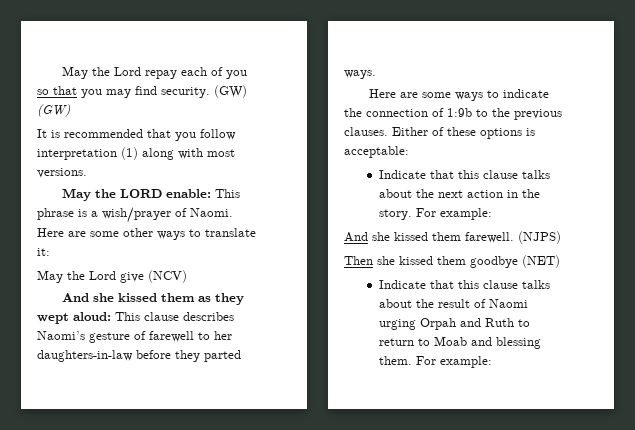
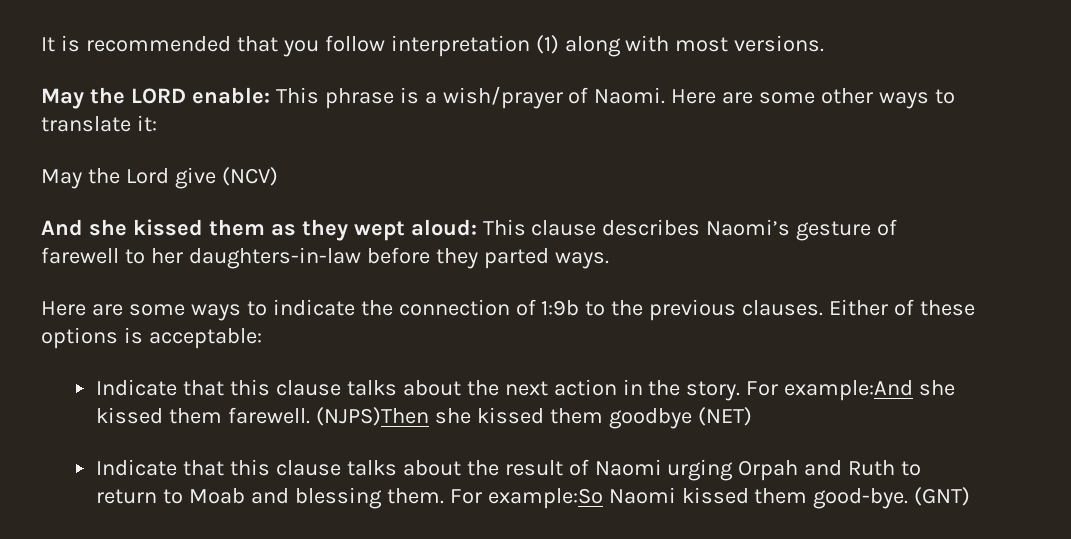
- May the Lord repay each of you so that you may find security. (GW) (GW)
- Indicate that this clause talks about the next action in the story. For example:
- And she kissed them farewell.
+ Indicate that this clause talks about the next action in the story. For example:And she kissed them farewell.
- (NJPS)
- Then she kissed them goodbye (NET)
+ (NJPS)Then she kissed them goodbye (NET)
- Indicate that this clause talks about the result of Naomi urging Orpah and Ruth to return to Moab and blessing them. For example:
+ Indicate that this clause talks about the result of Naomi urging Orpah and Ruth to return to Moab and blessing them. For example:So Naomi kissed them good-bye. (GNT)

